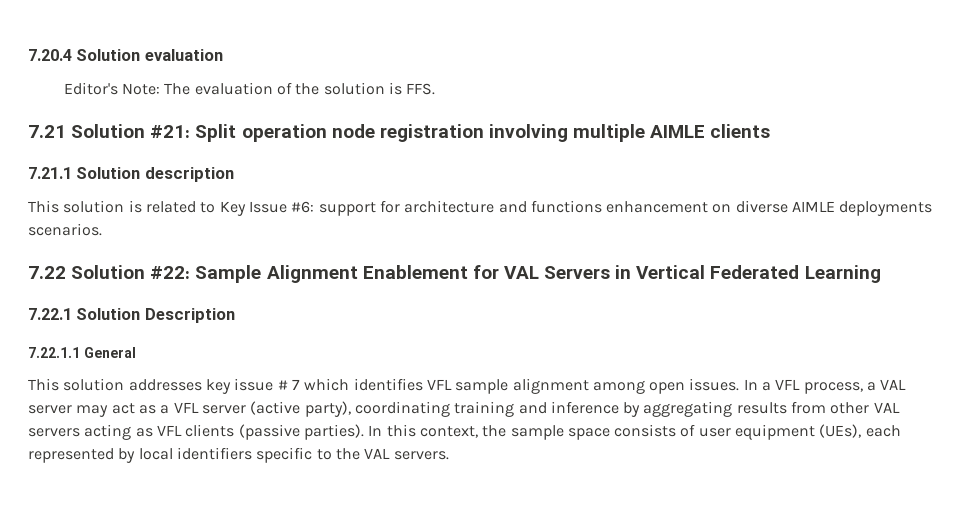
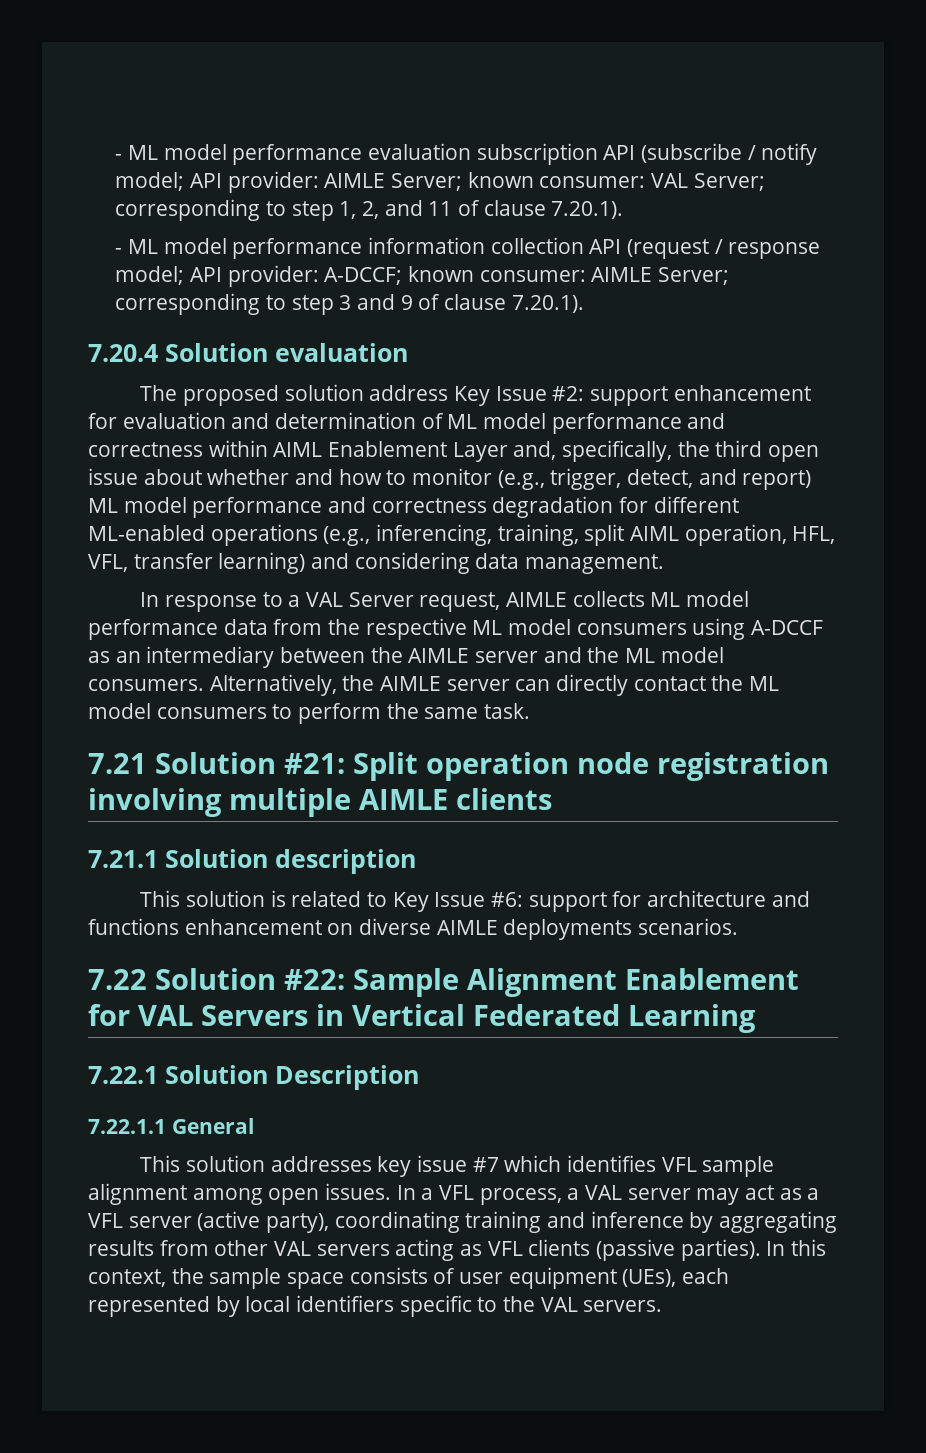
+ - ML model performance evaluation subscription API (subscribe / notify model; API provider: AIMLE Server; known consumer: VAL Server; corresponding to step 1, 2, and 11 of clause 7.20.1).
+ - ML model performance information collection API (request / response model; API provider: A-DCCF; known consumer: AIMLE Server; corresponding to step 3 and 9 of clause 7.20.1).
  7.20.4 Solution evaluation
- Editor's Note: The evaluation of the solution is FFS.
+ The proposed solution address Key Issue #2: support enhancement for evaluation and determination of ML model performance and correctness within AIML Enablement Layer and, specifically, the third open issue about whether and how to monitor (e.g., trigger, detect, and report) ML model performance and correctness degradation for different ML-enabled operations (e.g., inferencing, training, split AIML operation, HFL, VFL, transfer learning) and considering data management.
+ In response to a VAL Server request, AIMLE collects ML model performance data from the respective ML model consumers using A-DCCF as an intermediary between the AIMLE server and the ML model consumers. Alternatively, the AIMLE server can directly contact the ML model consumers to perform the same task.
- This solution addresses key issue # 7 which identifies VFL sample alignment among open issues.
+ This solution addresses key issue #7 which identifies VFL sample alignment among open issues.

